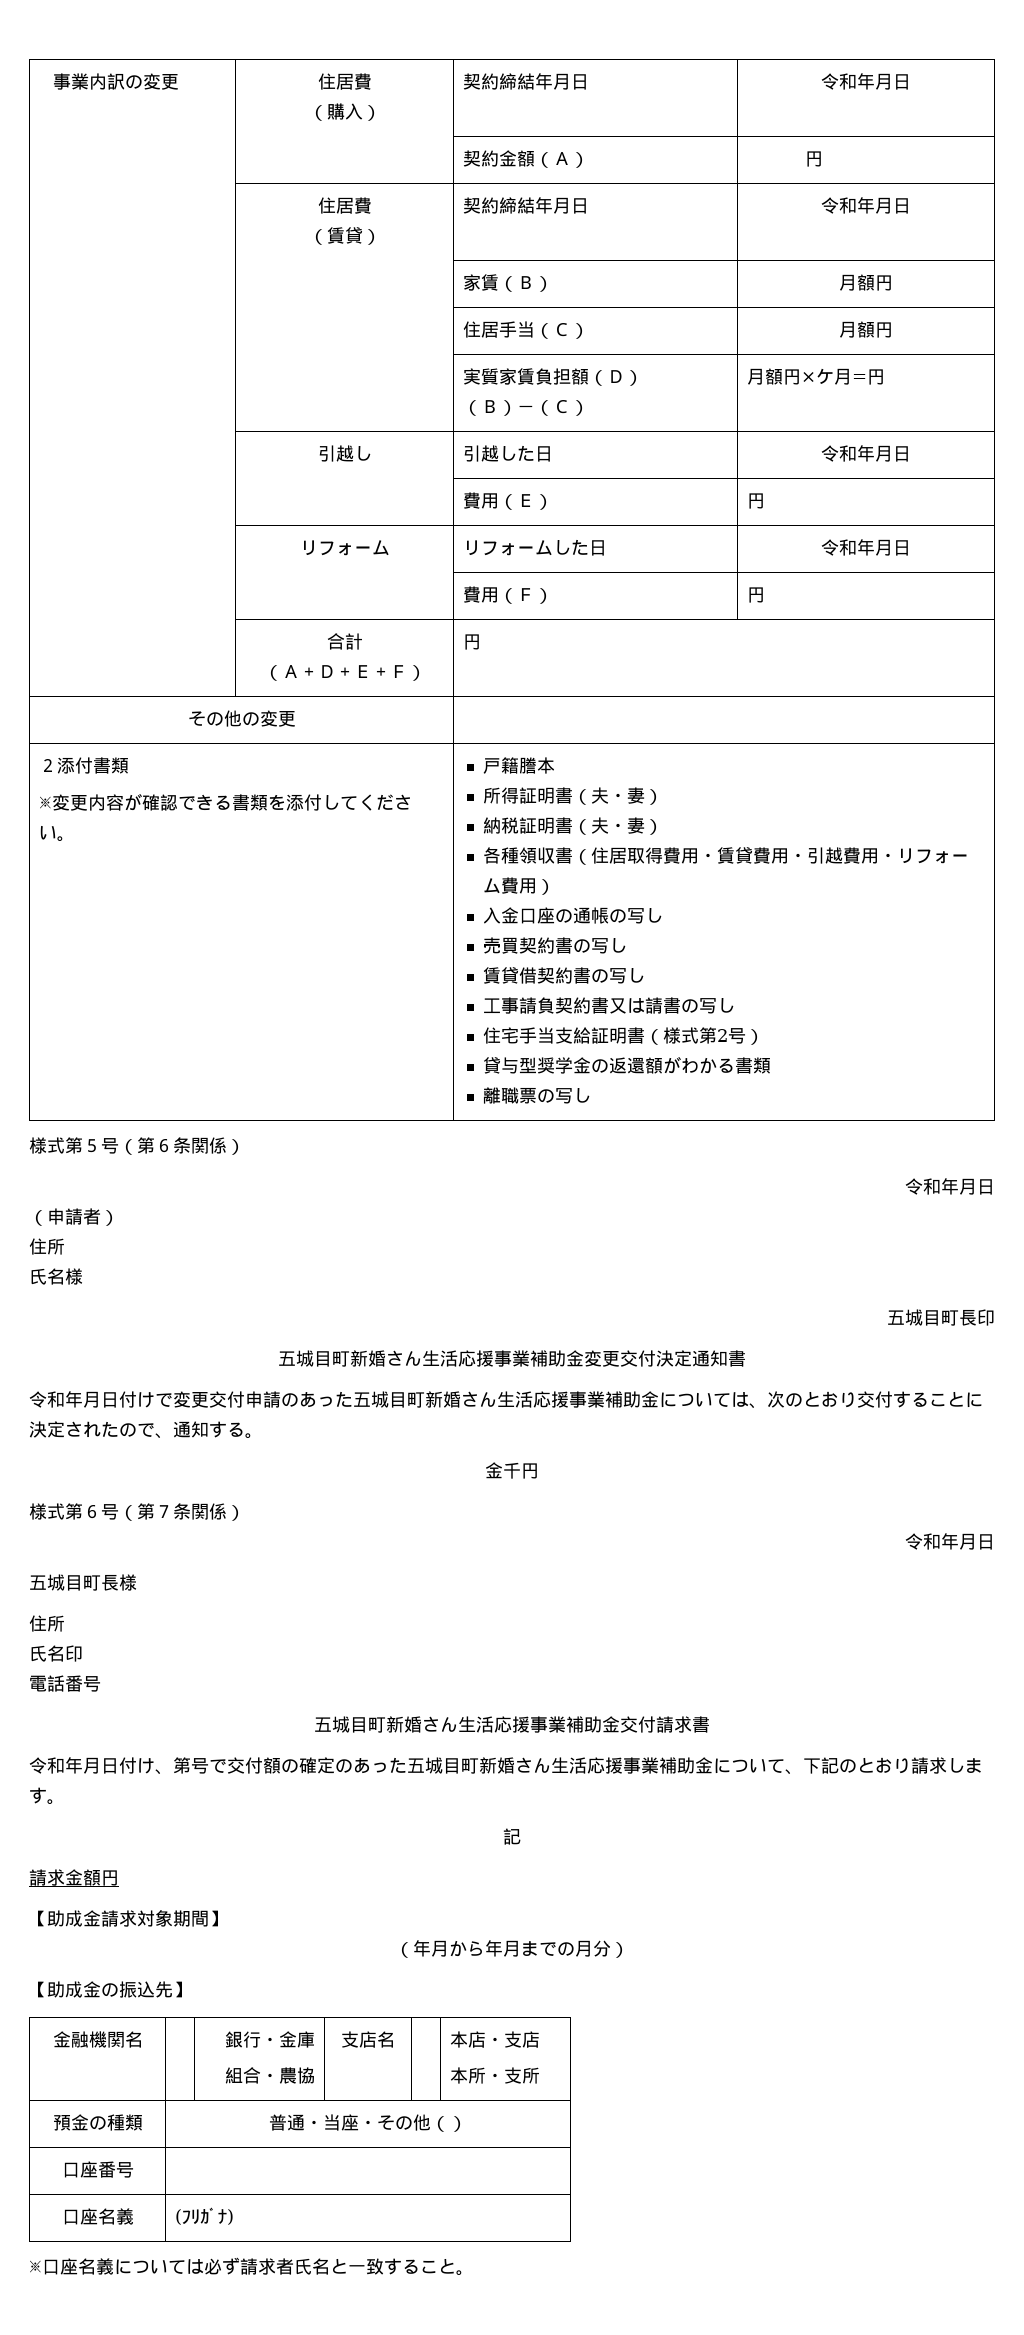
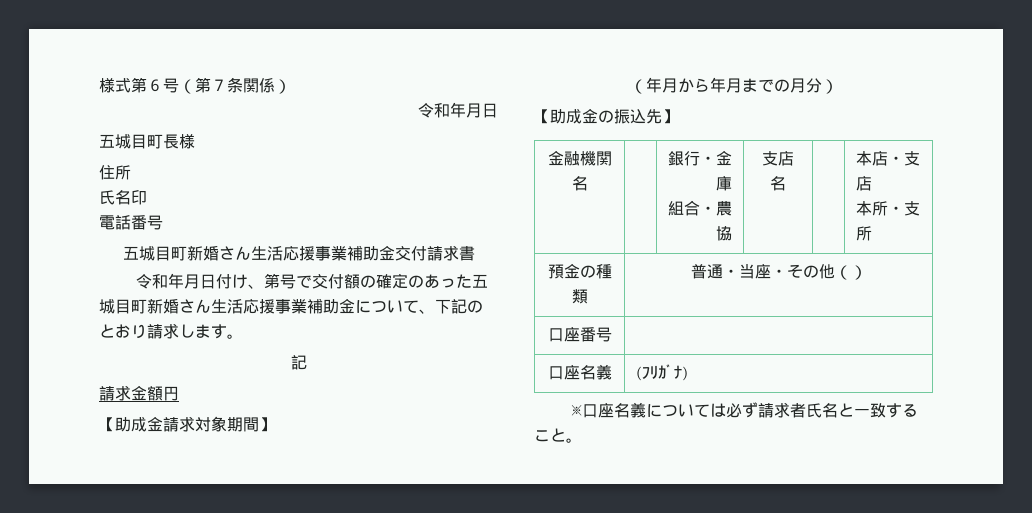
- 事業内訳の変更 | 住居費
- （購入） | 契約締結年月日 | 令和年月日
- | | 契約金額（Ａ） | 円
- | 住居費
- （賃貸） | 契約締結年月日 | 令和年月日
- | | 家賃（Ｂ） | 月額円
- | | 住居手当（Ｃ） | 月額円
- | | 実質家賃負担額（Ｄ）
- （Ｂ）－（Ｃ） | 月額円×ケ月=円
- | 引越し | 引越した日 | 令和年月日
- | | 費用（Ｅ） | 円
- | リフォーム | リフォームした日 | 令和年月日
- | | 費用（Ｆ） | 円
- | 合計
- （Ａ＋Ｄ＋Ｅ＋Ｆ） | 円
- その他の変更 |
- ２添付書類
- ※変更内容が確認できる書類を添付してください。 | 戸籍謄本
- 所得証明書（夫・妻）
- 納税証明書（夫・妻）
- 各種領収書（住居取得費用・賃貸費用・引越費用・リフォーム費用）
- 入金口座の通帳の写し
- 売買契約書の写し
- 賃貸借契約書の写し
- 工事請負契約書又は請書の写し
- 住宅手当支給証明書（様式第2号）
- 貸与型奨学金の返還額がわかる書類
- 離職票の写し
- 様式第５号（第６条関係）
- 令和年月日
- （申請者）
- 住所
- 氏名様
- 五城目町長印
- 五城目町新婚さん生活応援事業補助金変更交付決定通知書
- 令和年月日付けで変更交付申請のあった五城目町新婚さん生活応援事業補助金については、次のとおり交付することに決定されたので、通知する。
- 金千円

